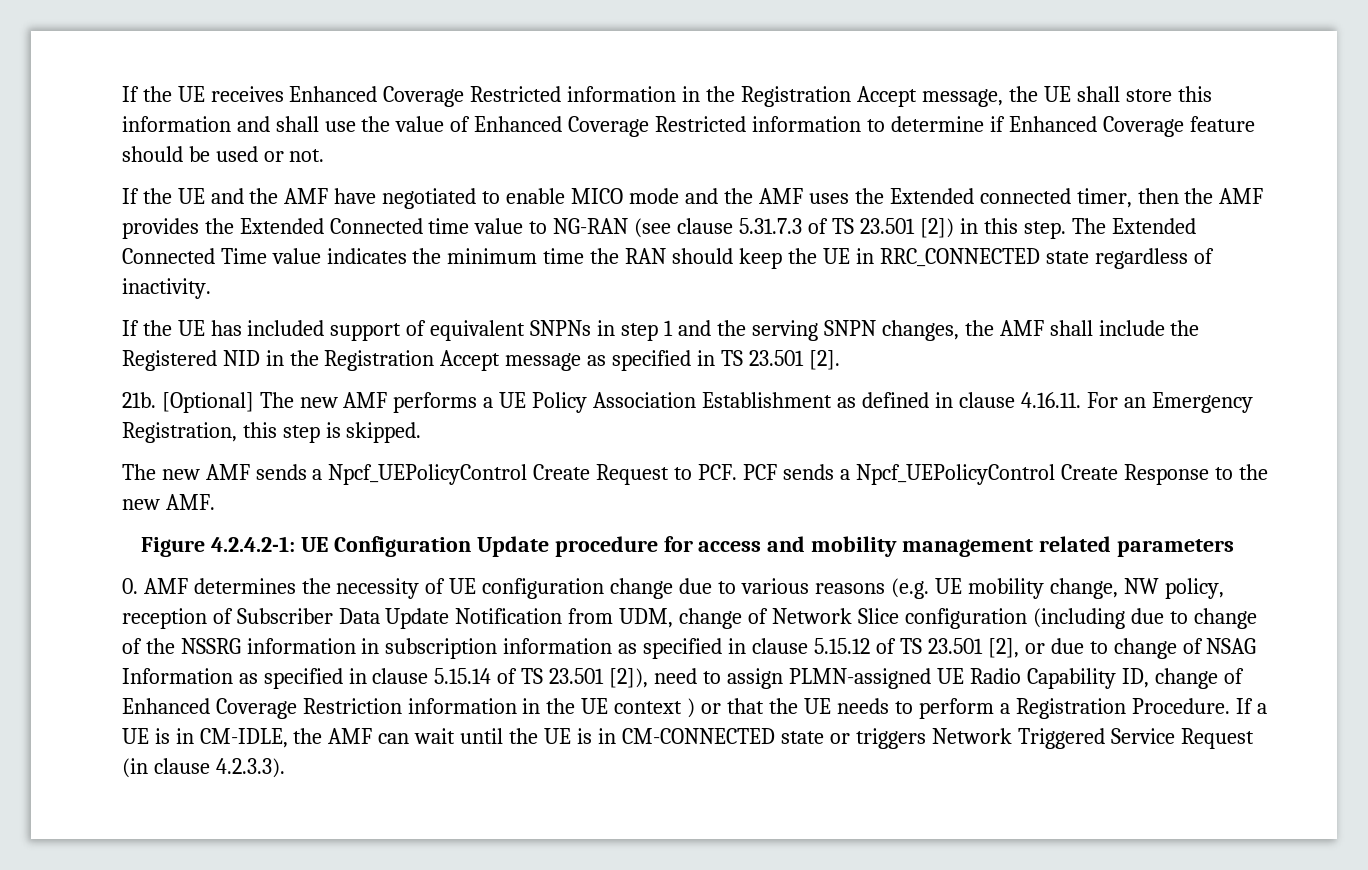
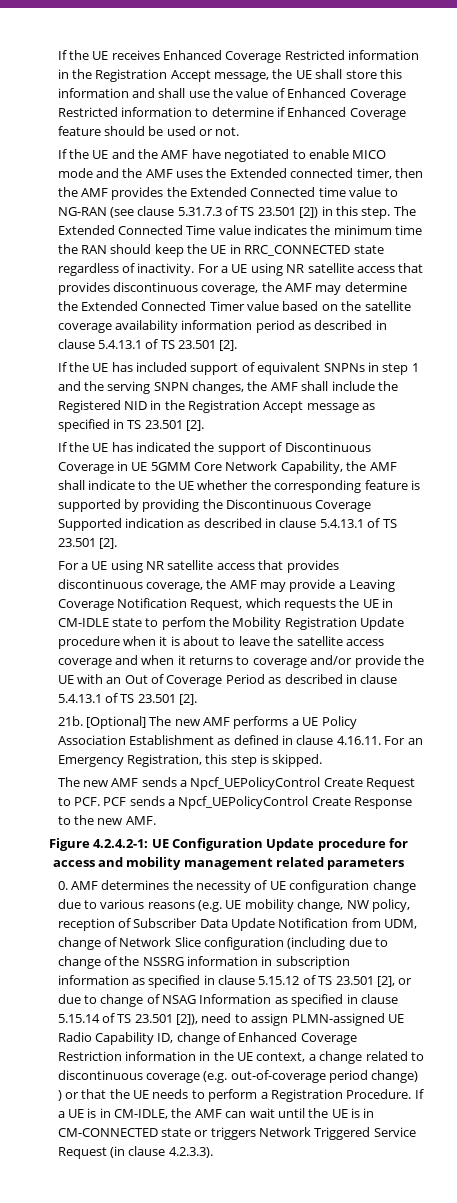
+ For a UE using NR satellite access that provides discontinuous coverage, the AMF may determine the Extended Connected Timer value based on the satellite coverage availability information period as described in clause 5.4.13.1 of TS 23.501 [2].
+ If the UE has indicated the support of Discontinuous Coverage in UE 5GMM Core Network Capability, the AMF shall indicate to the UE whether the corresponding feature is supported by providing the Discontinuous Coverage Supported indication as described in clause 5.4.13.1 of TS 23.501 [2].
+ For a UE using NR satellite access that provides discontinuous coverage, the AMF may provide a Leaving Coverage Notification Request, which requests the UE in CM-IDLE state to perfom the Mobility Registration Update procedure when it is about to leave the satellite access coverage and when it returns to coverage and/or provide the UE with an Out of Coverage Period as described in clause 5.4.13.1 of TS 23.501 [2].
- 0. AMF determines the necessity of UE configuration change due to various reasons (e.g. UE mobility change, NW policy, reception of Subscriber Data Update Notification from UDM, change of Network Slice configuration (including due to change of the NSSRG information in subscription information as specified in clause 5.15.12 of TS 23.501 [2], or due to change of NSAG Information as specified in clause 5.15.14 of TS 23.501 [2]), need to assign PLMN-assigned UE Radio Capability ID, change of Enhanced Coverage Restriction information in the UE context ) or that the UE needs to perform a Registration Procedure.
+ 0. AMF determines the necessity of UE configuration change due to various reasons (e.g. UE mobility change, NW policy, reception of Subscriber Data Update Notification from UDM, change of Network Slice configuration (including due to change of the NSSRG information in subscription information as specified in clause 5.15.12 of TS 23.501 [2], or due to change of NSAG Information as specified in clause 5.15.14 of TS 23.501 [2]), need to assign PLMN-assigned UE Radio Capability ID, change of Enhanced Coverage Restriction information in the UE context, a change related to discontinuous coverage (e.g. out-of-coverage period change) ) or that the UE needs to perform a Registration Procedure.

